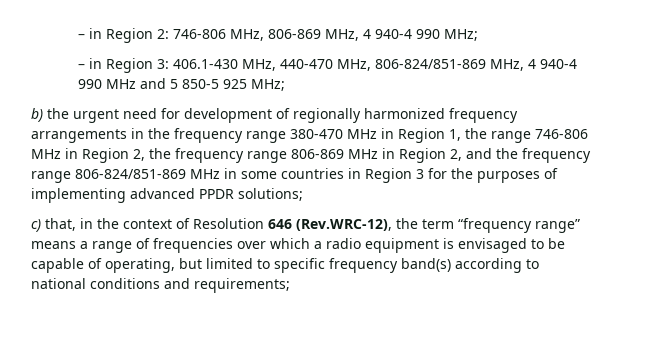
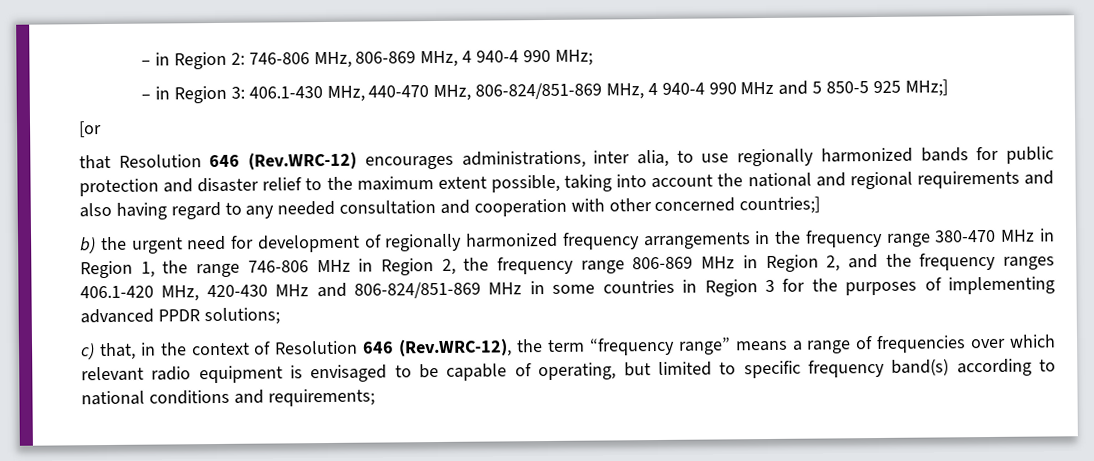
- – in Region 3: 406.1-430 MHz, 440-470 MHz, 806-824/851-869 MHz, 4 940-4 990 MHz and 5 850-5 925 MHz;
+ – in Region 3: 406.1-430 MHz, 440-470 MHz, 806-824/851-869 MHz, 4 940-4 990 MHz and 5 850-5 925 MHz;]
+ [or
+ that Resolution 646 (Rev.WRC-12) encourages administrations, inter alia, to use regionally harmonized bands for public protection and disaster relief to the maximum extent possible, taking into account the national and regional requirements and also having regard to any needed consultation and cooperation with other concerned countries;]
- b) the urgent need for development of regionally harmonized frequency arrangements in the frequency range 380-470 MHz in Region 1, the range 746-806 MHz in Region 2, the frequency range 806-869 MHz in Region 2, and the frequency range 806-824/851-869 MHz in some countries in Region 3 for the purposes of implementing advanced PPDR solutions;
+ b) the urgent need for development of regionally harmonized frequency arrangements in the frequency range 380-470 MHz in Region 1, the range 746-806 MHz in Region 2, the frequency range 806-869 MHz in Region 2, and the frequency ranges 406.1-420 MHz, 420-430 MHz and 806-824/851-869 MHz in some countries in Region 3 for the purposes of implementing advanced PPDR solutions;
- c) that, in the context of Resolution 646 (Rev.WRC-12), the term “frequency range” means a range of frequencies over which a radio equipment is envisaged to be capable of operating, but limited to specific frequency band(s) according to national conditions and requirements;
+ c) that, in the context of Resolution 646 (Rev.WRC-12), the term “frequency range” means a range of frequencies over which relevant radio equipment is envisaged to be capable of operating, but limited to specific frequency band(s) according to national conditions and requirements;

